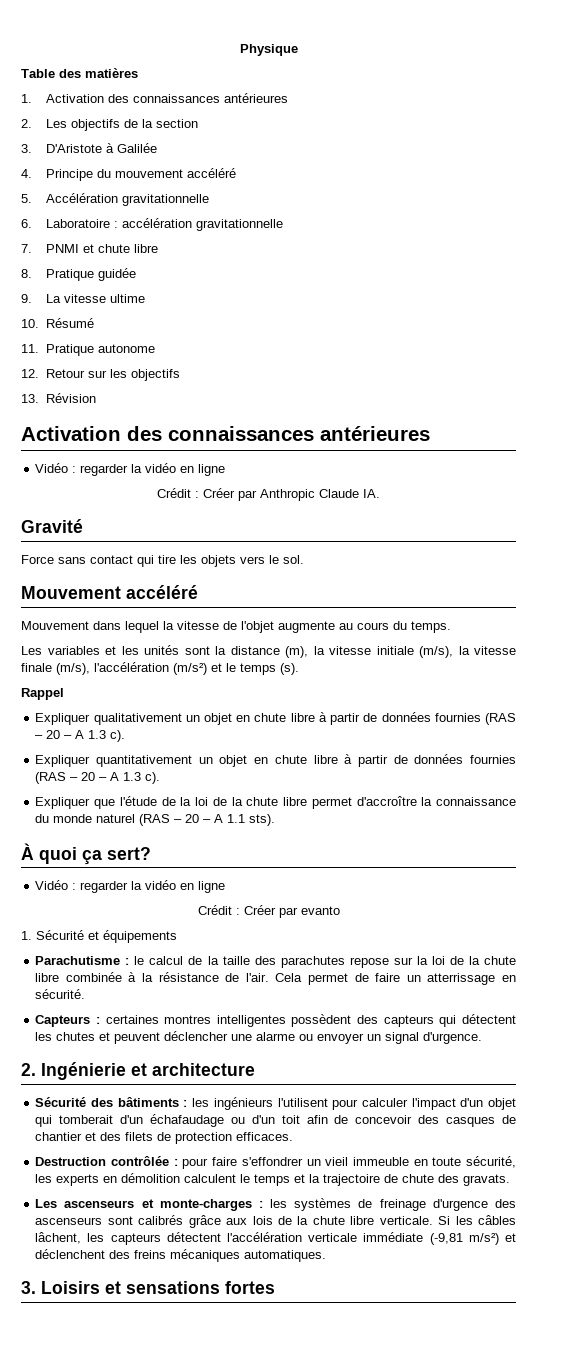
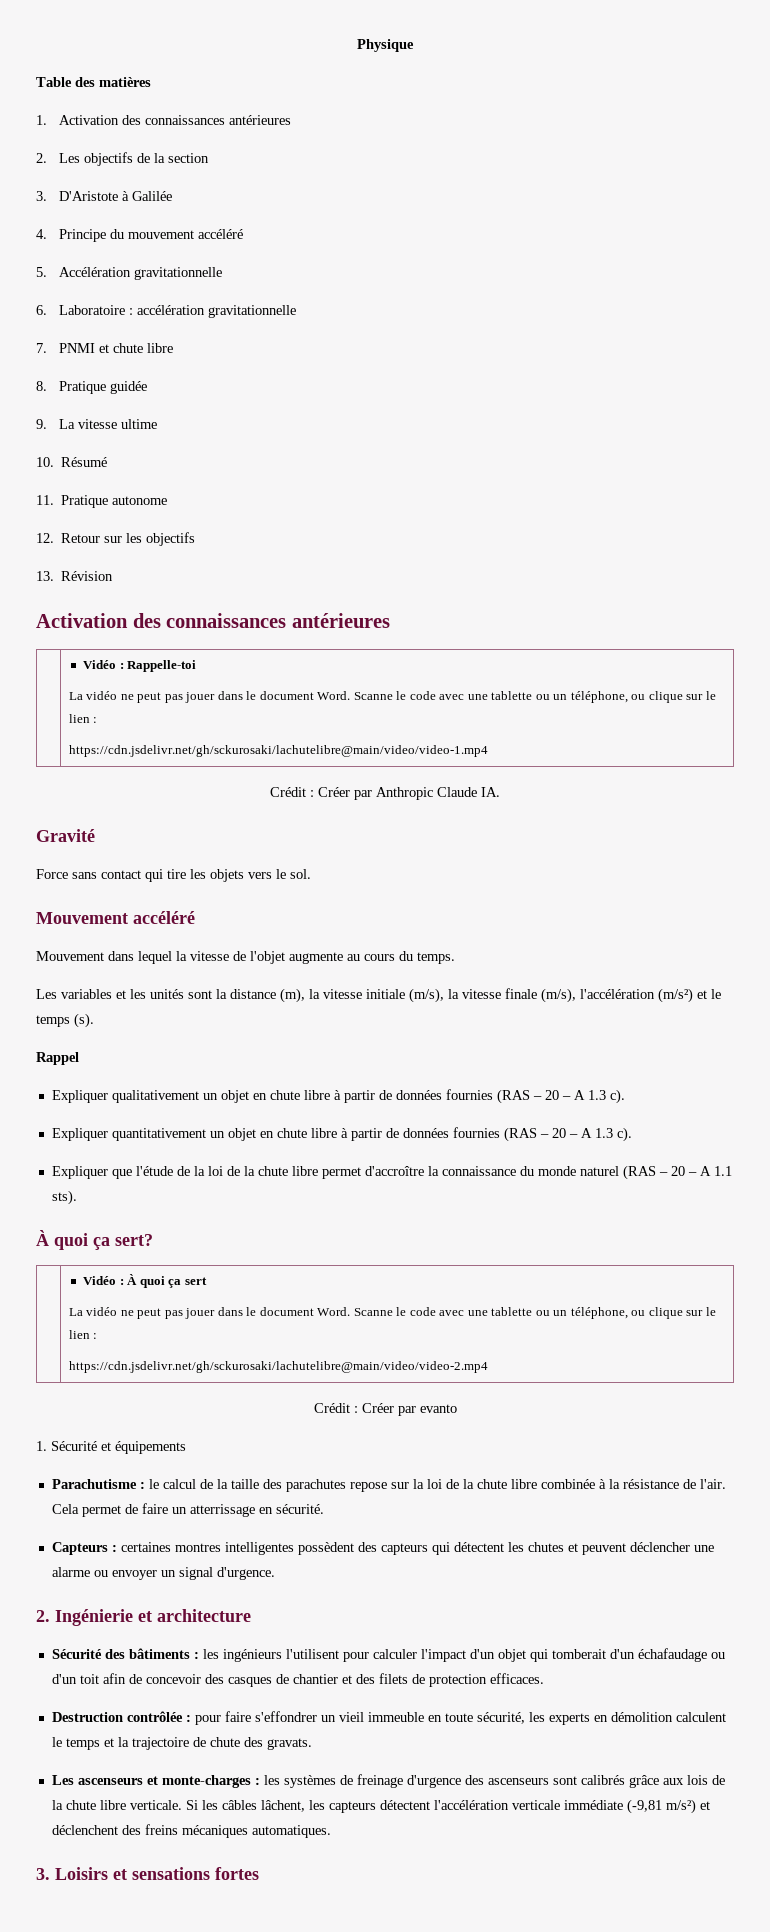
  13. Révision
  Activation des connaissances antérieures
- Vidéo : regarder la vidéo en ligne
+ | Vidéo : Rappelle-toi
+ La vidéo ne peut pas jouer dans le document Word. Scanne le code avec une tablette ou un téléphone, ou clique sur le lien :
+ https://cdn.jsdelivr.net/gh/sckurosaki/lachutelibre@main/video/video-1.mp4
  À quoi ça sert?
- Vidéo : regarder la vidéo en ligne
+ | Vidéo : À quoi ça sert
+ La vidéo ne peut pas jouer dans le document Word. Scanne le code avec une tablette ou un téléphone, ou clique sur le lien :
+ https://cdn.jsdelivr.net/gh/sckurosaki/lachutelibre@main/video/video-2.mp4

